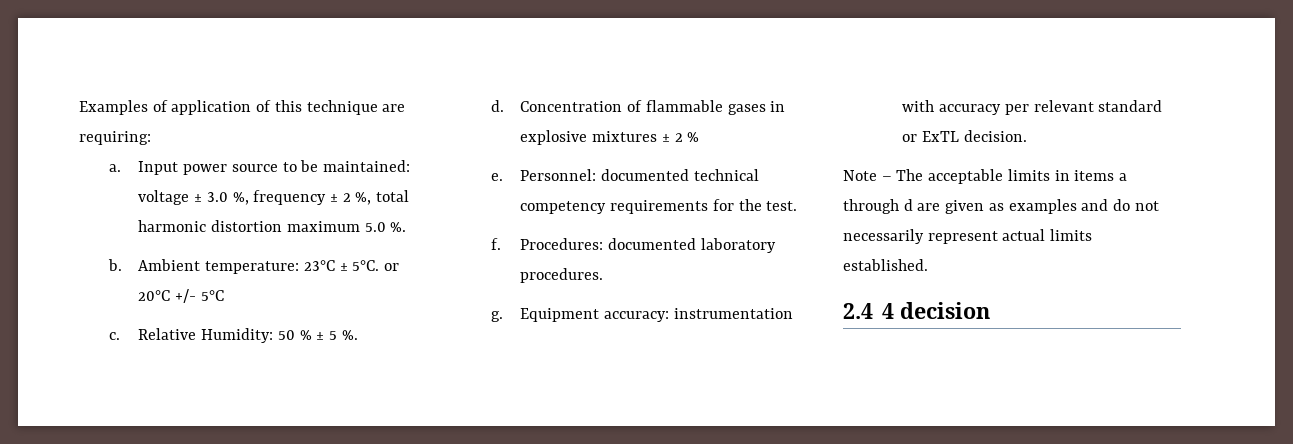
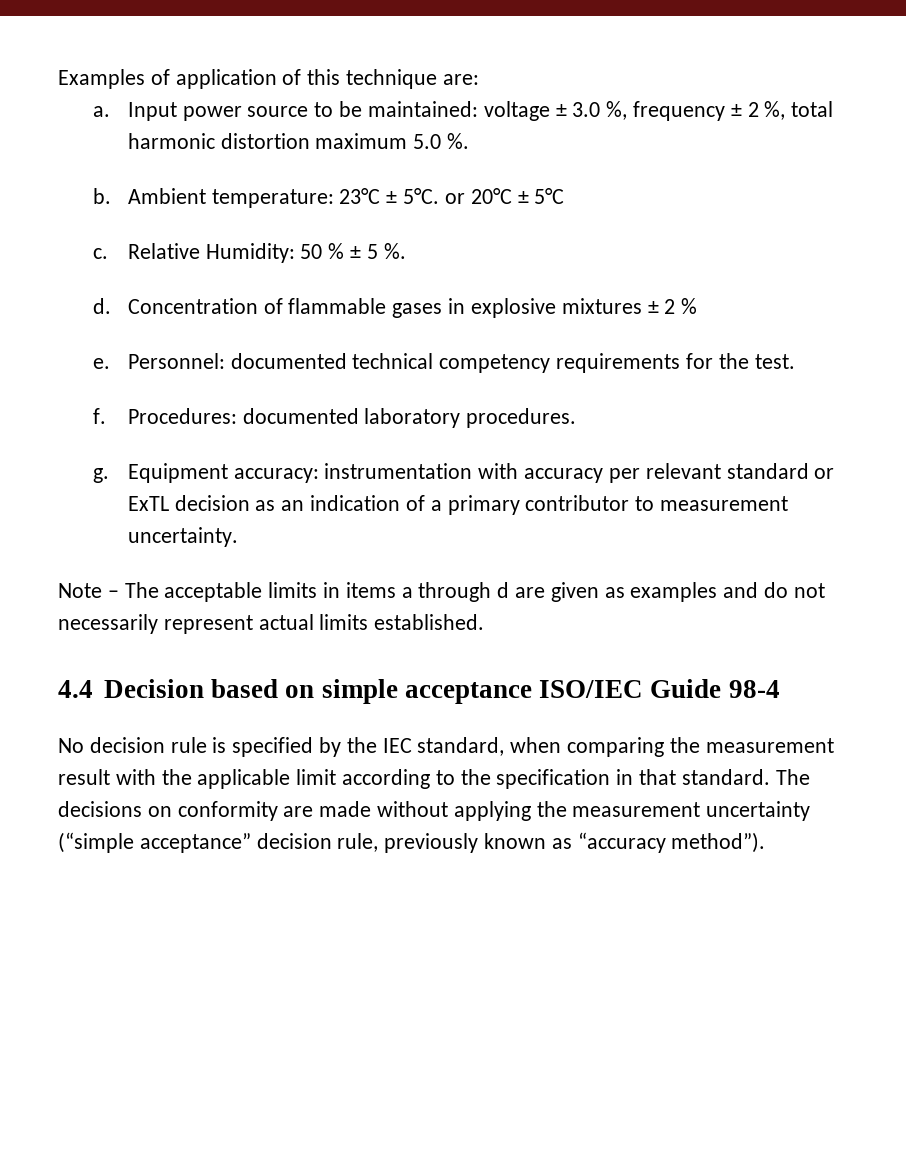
- Examples of application of this technique are requiring:
+ Examples of application of this technique are:
- Ambient temperature: 23°C ± 5°C. or 20°C +/- 5°C
+ Ambient temperature: 23°C ± 5°C. or 20°C ± 5°C
- Equipment accuracy: instrumentation with accuracy per relevant standard or ExTL decision.
+ Equipment accuracy: instrumentation with accuracy per relevant standard or ExTL decision as an indication of a primary contributor to measurement uncertainty.
- 2.4 4 decision
+ 4.4 Decision based on simple acceptance ISO/IEC Guide 98-4
+ No decision rule is specified by the IEC standard, when comparing the measurement result with the applicable limit according to the specification in that standard. The decisions on conformity are made without applying the measurement uncertainty (“simple acceptance” decision rule, previously known as “accuracy method”).

